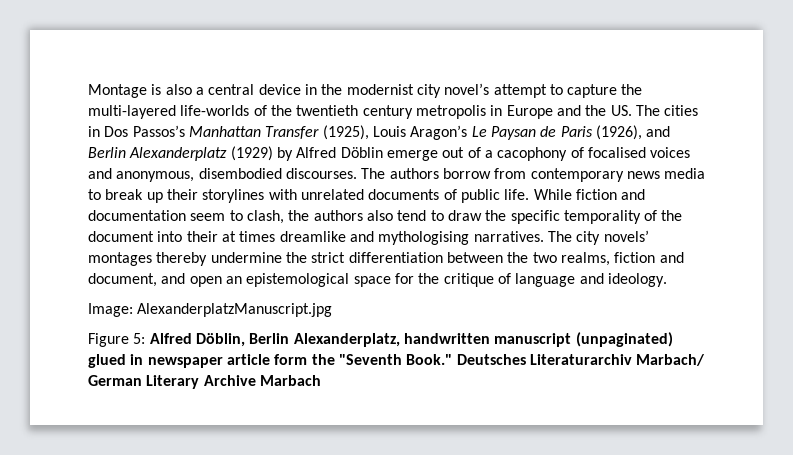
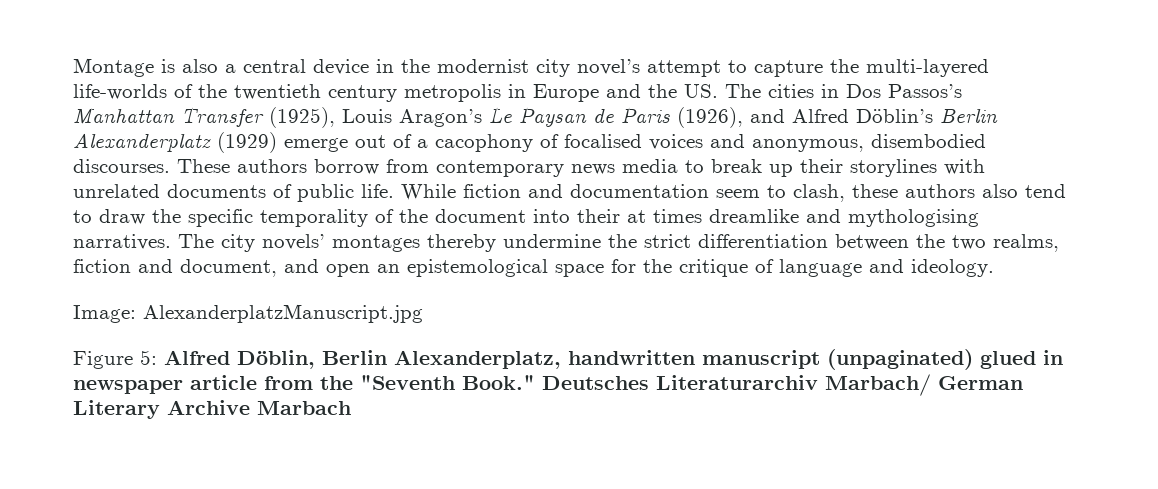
- Montage is also a central device in the modernist city novel’s attempt to capture the multi-layered life-worlds of the twentieth century metropolis in Europe and the US. The cities in Dos Passos’s Manhattan Transfer (1925), Louis Aragon’s Le Paysan de Paris (1926), and Berlin Alexanderplatz (1929) by Alfred Döblin emerge out of a cacophony of focalised voices and anonymous, disembodied discourses.
+ Montage is also a central device in the modernist city novel’s attempt to capture the multi-layered life-worlds of the twentieth century metropolis in Europe and the US. The cities in Dos Passos’s Manhattan Transfer (1925), Louis Aragon’s Le Paysan de Paris (1926), and Alfred Döblin’s Berlin Alexanderplatz (1929) emerge out of a cacophony of focalised voices and anonymous, disembodied discourses.
- The authors borrow from contemporary news media to break up their storylines with unrelated documents of public life.
+ These authors borrow from contemporary news media to break up their storylines with unrelated documents of public life.
- While fiction and documentation seem to clash, the authors also tend to draw the specific temporality of the document into their at times dreamlike and mythologising narratives.
+ While fiction and documentation seem to clash, these authors also tend to draw the specific temporality of the document into their at times dreamlike and mythologising narratives.
- Figure 5: Alfred Döblin, Berlin Alexanderplatz, handwritten manuscript (unpaginated) glued in newspaper article form the "Seventh Book."
+ Figure 5: Alfred Döblin, Berlin Alexanderplatz, handwritten manuscript (unpaginated) glued in newspaper article from the "Seventh Book."

